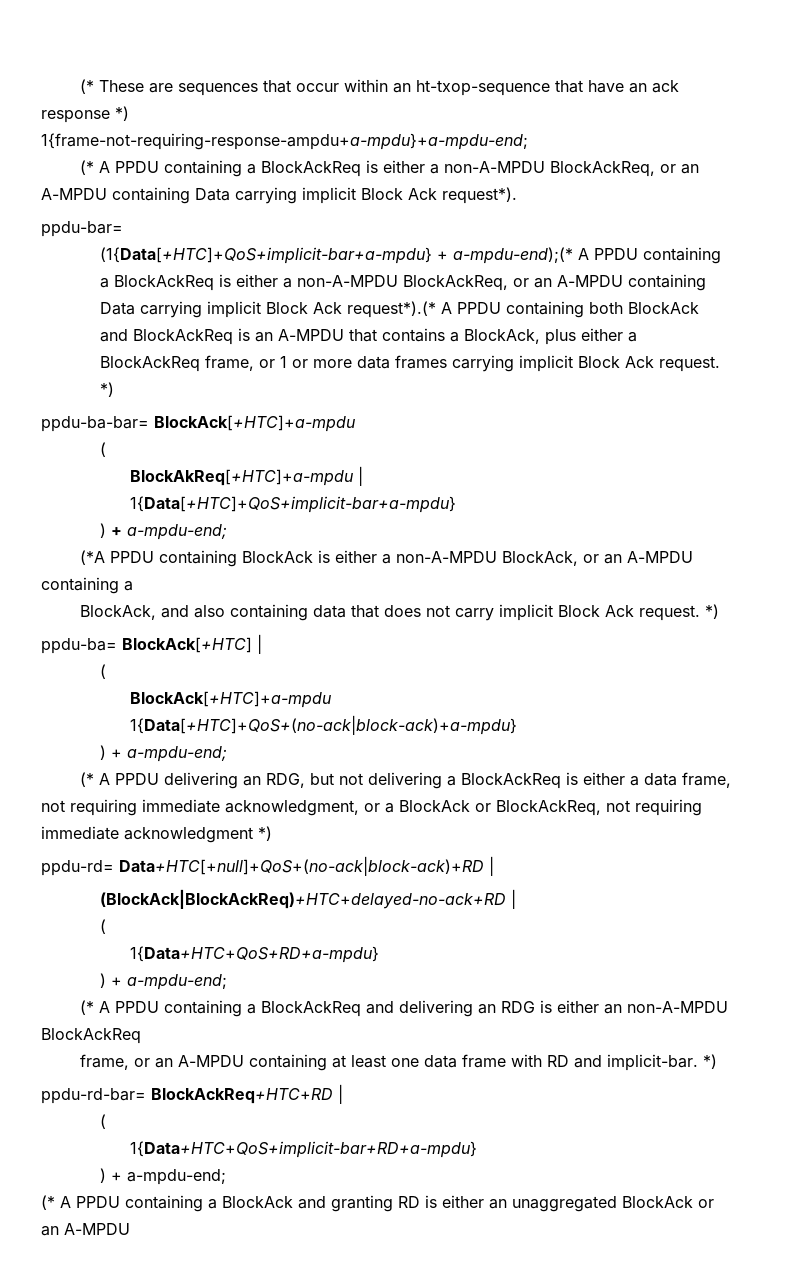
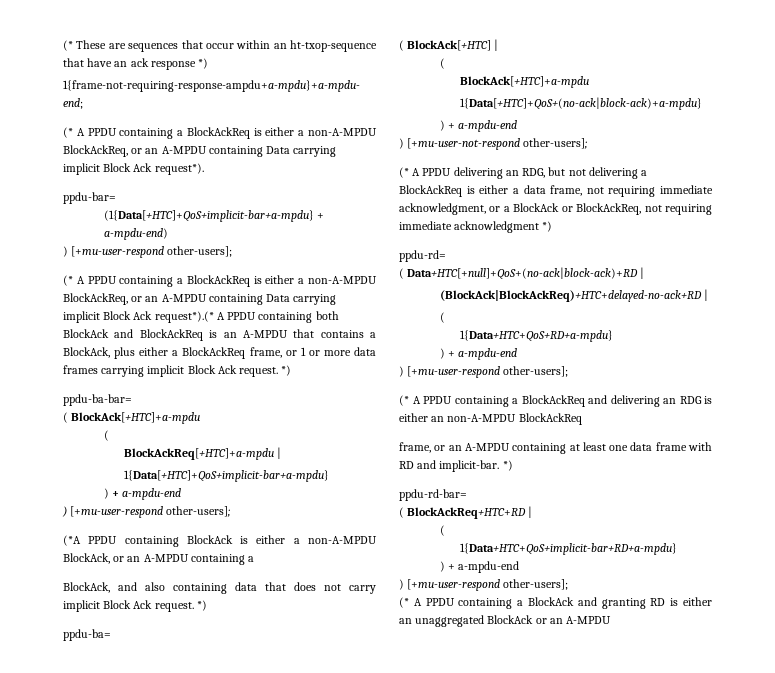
- (1{Data[+HTC]+QoS+implicit-bar+a-mpdu} + a-mpdu-end);(* A PPDU containing a BlockAckReq is either a non-A-MPDU BlockAckReq, or an A-MPDU containing Data carrying implicit Block Ack request*).(* A PPDU containing both BlockAck and BlockAckReq is an A-MPDU that contains a BlockAck, plus either a BlockAckReq frame, or 1 or more data frames carrying implicit Block Ack request.
+ (1{Data[+HTC]+QoS+implicit-bar+a-mpdu} + a-mpdu-end)
+ ) [+mu-user-respond other-users];
+ (* A PPDU containing a BlockAckReq is either a non-A-MPDU BlockAckReq, or an A-MPDU containing Data carrying implicit Block Ack request*).(* A PPDU containing both BlockAck and BlockAckReq is an A-MPDU that contains a BlockAck, plus either a BlockAckReq frame, or 1 or more data frames carrying implicit Block Ack request.
- ppdu-ba-bar= BlockAck[+HTC]+a-mpdu
+ ppdu-ba-bar=
+ ( BlockAck[+HTC]+a-mpdu
- BlockAkReq[+HTC]+a-mpdu |
+ BlockAckReq[+HTC]+a-mpdu |
  1{Data[+HTC]+QoS+implicit-bar+a-mpdu}
- ) + a-mpdu-end;
+ ) + a-mpdu-end
+ ) [+mu-user-respond other-users];
- ppdu-ba= BlockAck[+HTC] |
+ ppdu-ba=
+ ( BlockAck[+HTC] |
  1{Data[+HTC]+QoS+(no-ack|block-ack)+a-mpdu}
- ) + a-mpdu-end;
+ ) + a-mpdu-end
+ ) [+mu-user-not-respond other-users];
- ppdu-rd= Data+HTC[+null]+QoS+(no-ack|block-ack)+RD |
+ ppdu-rd=
+ ( Data+HTC[+null]+QoS+(no-ack|block-ack)+RD |
  1{Data+HTC+QoS+RD+a-mpdu}
- ) + a-mpdu-end;
+ ) + a-mpdu-end
+ ) [+mu-user-respond other-users];
- ppdu-rd-bar= BlockAckReq+HTC+RD |
+ ppdu-rd-bar=
+ ( BlockAckReq+HTC+RD |
  1{Data+HTC+QoS+implicit-bar+RD+a-mpdu}
- ) + a-mpdu-end;
+ ) + a-mpdu-end
+ ) [+mu-user-respond other-users];

